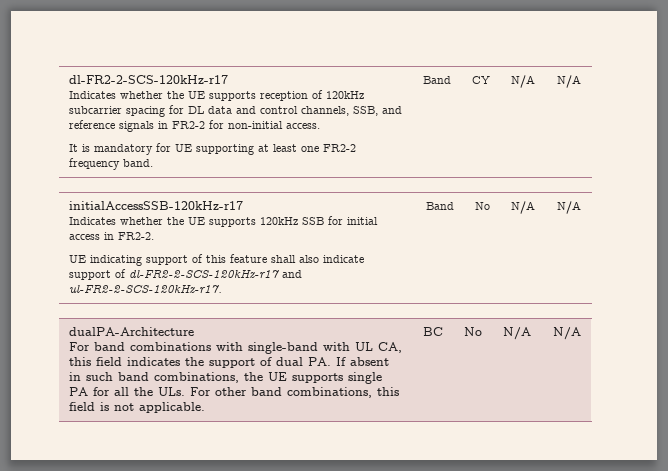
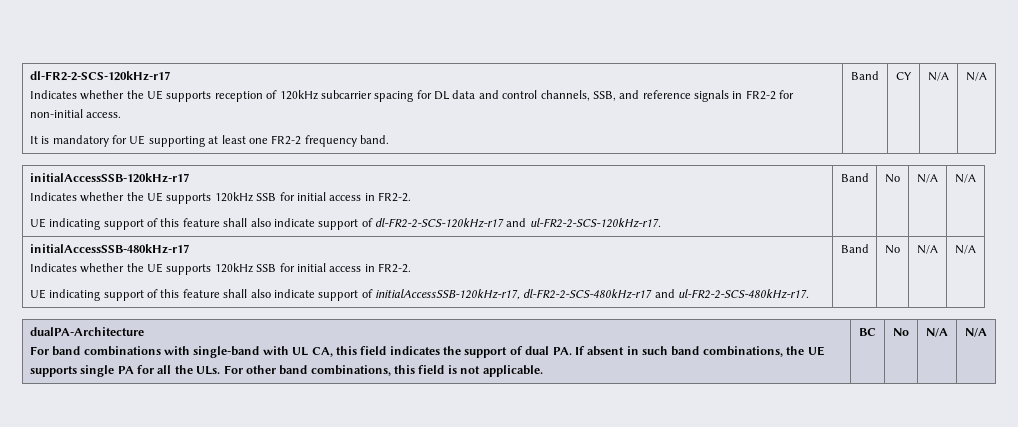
+ initialAccessSSB-480kHz-r17
+ Indicates whether the UE supports 120kHz SSB for initial access in FR2-2.
+ UE indicating support of this feature shall also indicate support of initialAccessSSB-120kHz-r17, dl-FR2-2-SCS-480kHz-r17 and ul-FR2-2-SCS-480kHz-r17. | Band | No | N/A | N/A

